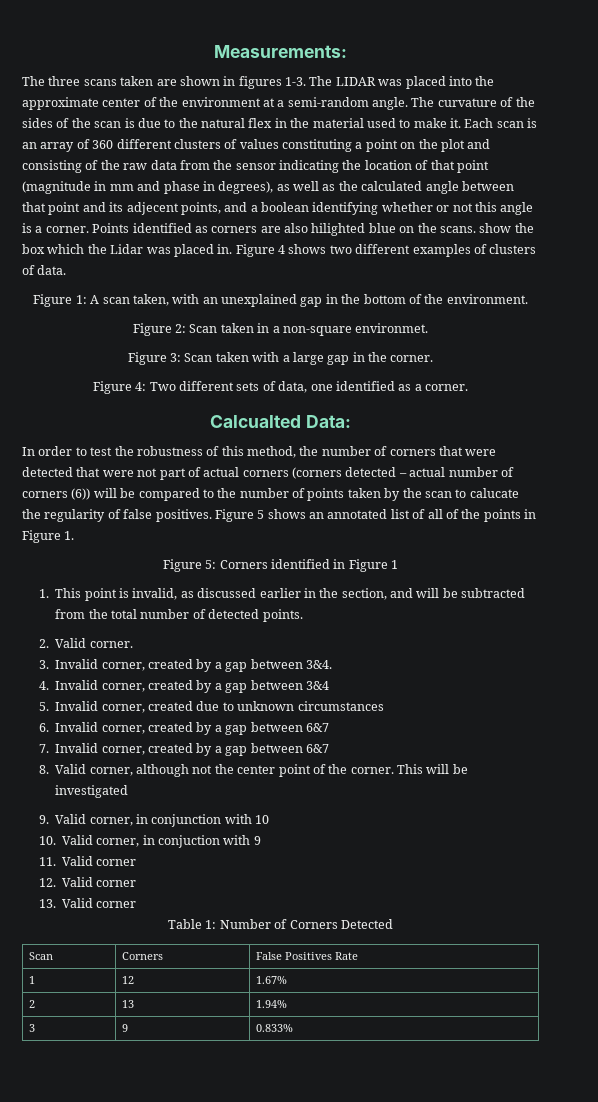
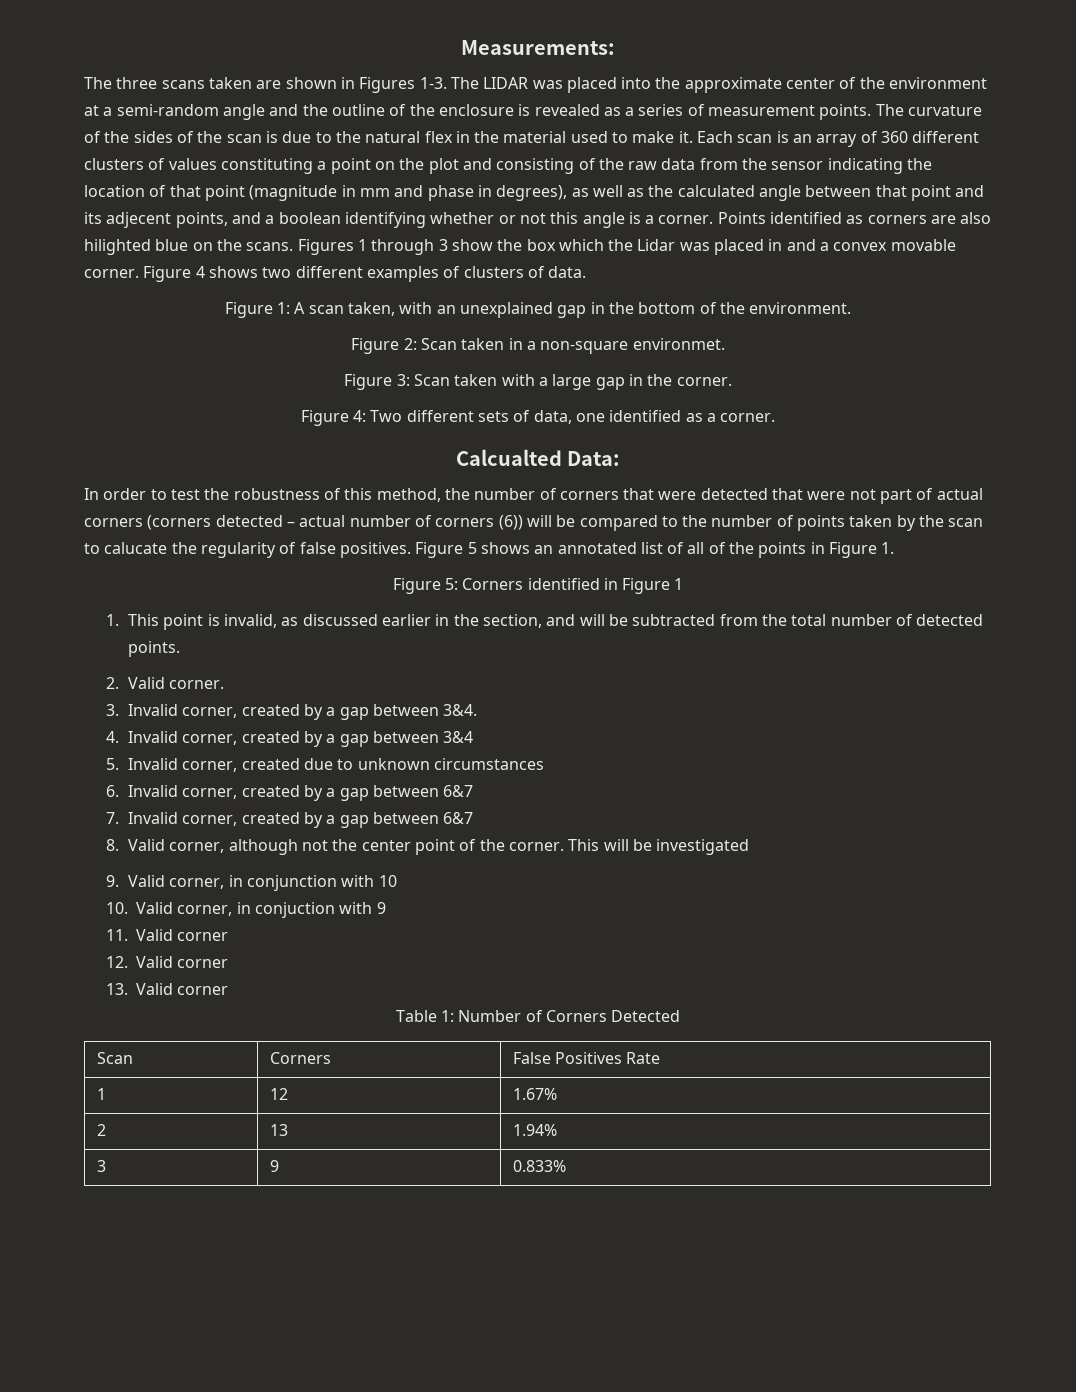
- The three scans taken are shown in figures 1-3.
+ The three scans taken are shown in Figures 1-3.
- The LIDAR was placed into the approximate center of the environment at a semi-random angle.
+ The LIDAR was placed into the approximate center of the environment at a semi-random angle and the outline of the enclosure is revealed as a series of measurement points.
- Points identified as corners are also hilighted blue on the scans. show the box which the Lidar was placed in.
+ Points identified as corners are also hilighted blue on the scans. Figures 1 through 3 show the box which the Lidar was placed in and a convex movable corner.

